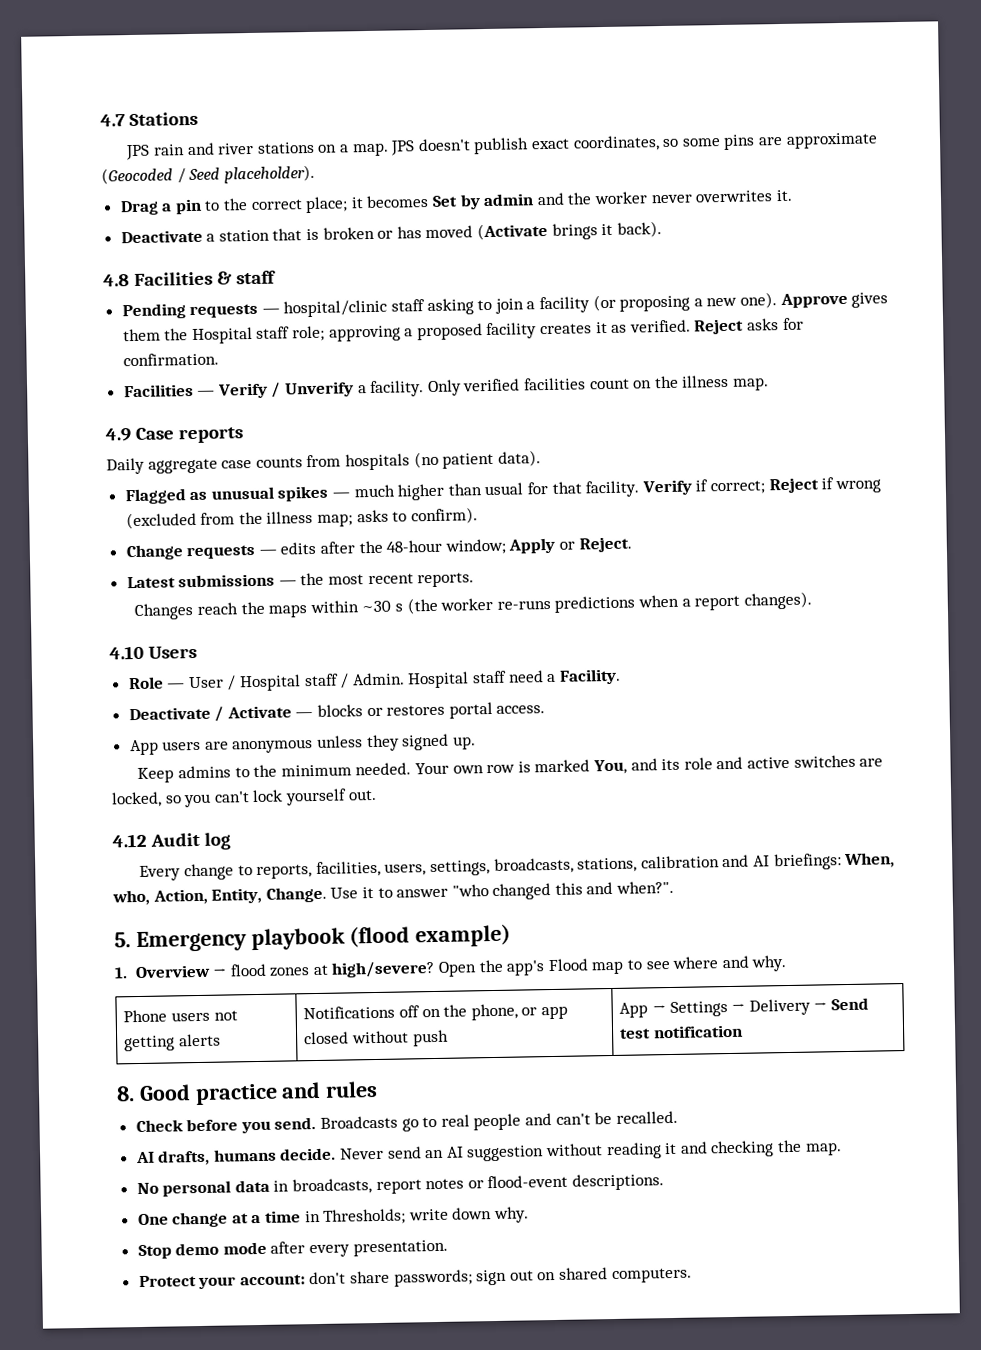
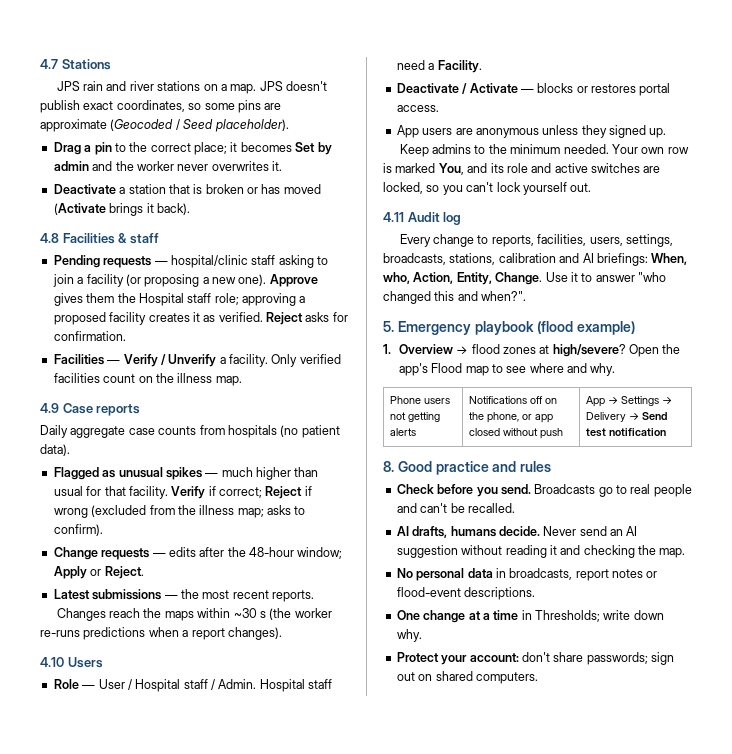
- 4.12 Audit log
+ 4.11 Audit log
- Stop demo mode after every presentation.

